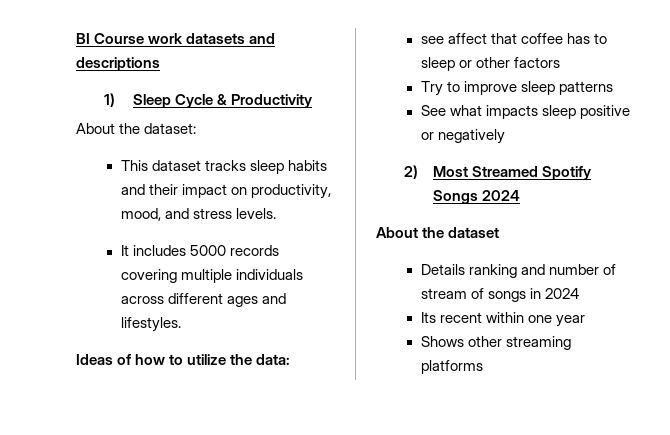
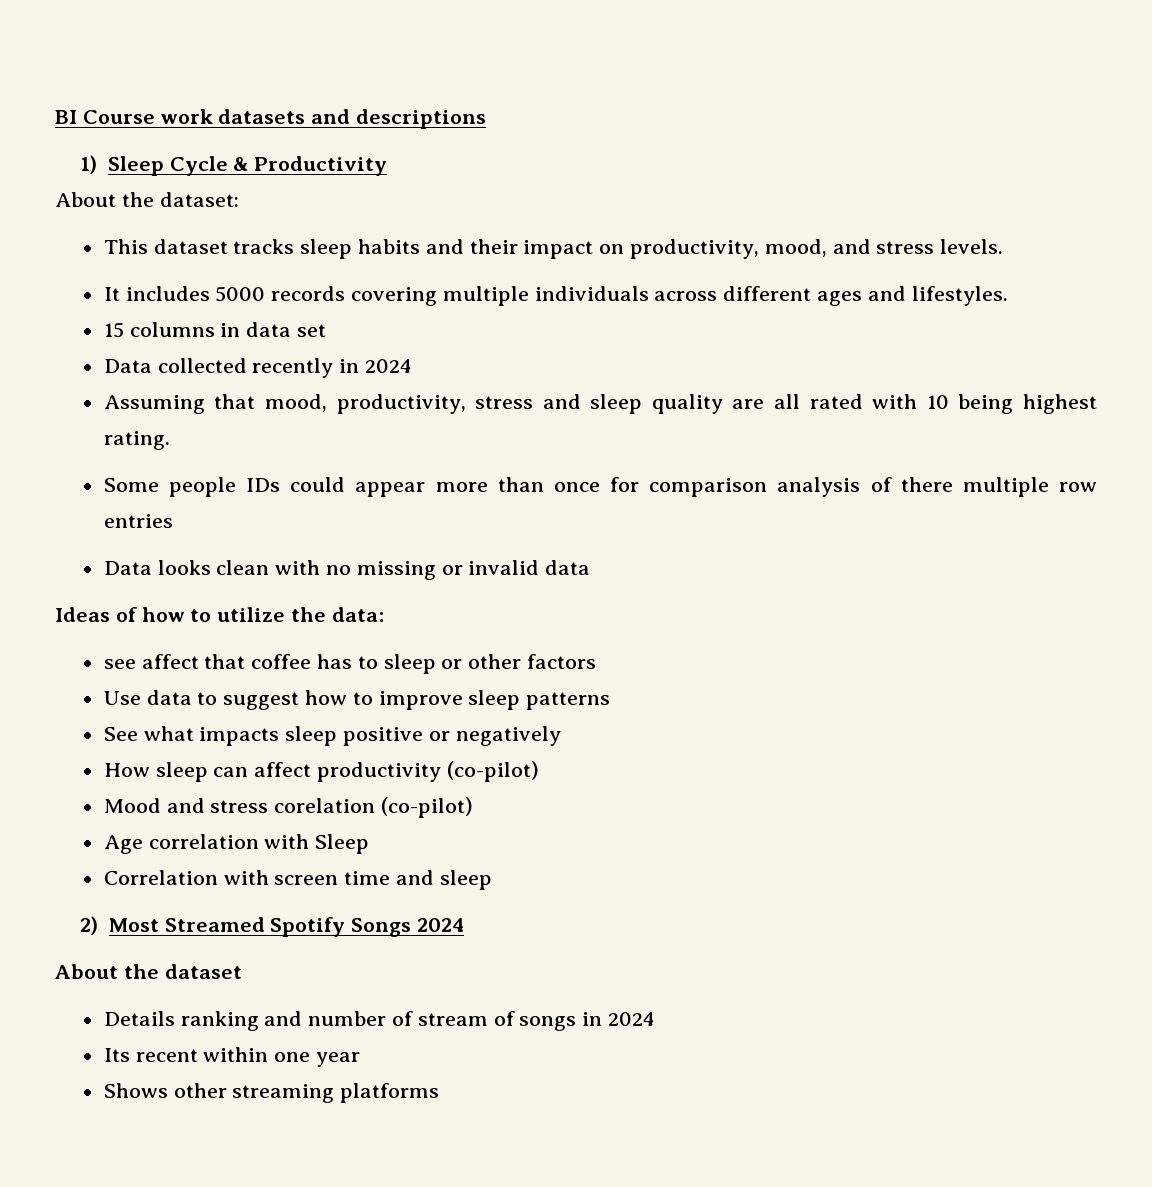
+ 15 columns in data set
+ Data collected recently in 2024
+ Assuming that mood, productivity, stress and sleep quality are all rated with 10 being highest rating.
+ Some people IDs could appear more than once for comparison analysis of there multiple row entries
+ Data looks clean with no missing or invalid data
- Try to improve sleep patterns
+ Use data to suggest how to improve sleep patterns
+ How sleep can affect productivity (co-pilot)
+ Mood and stress corelation (co-pilot)
+ Age correlation with Sleep
+ Correlation with screen time and sleep

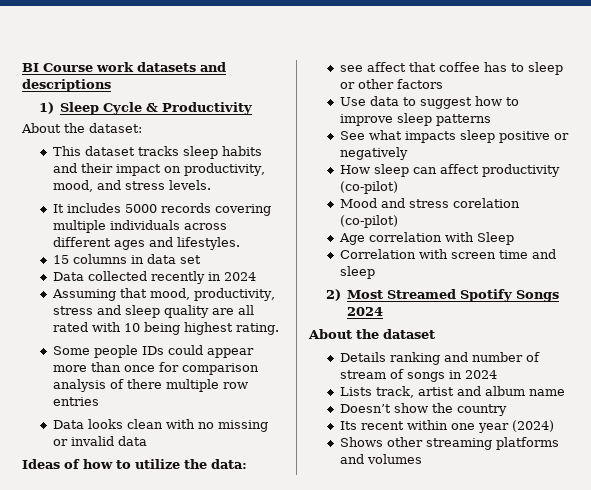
+ Lists track, artist and album name
+ Doesn’t show the country
- Its recent within one year
+ Its recent within one year (2024)
- Shows other streaming platforms
+ Shows other streaming platforms and volumes

